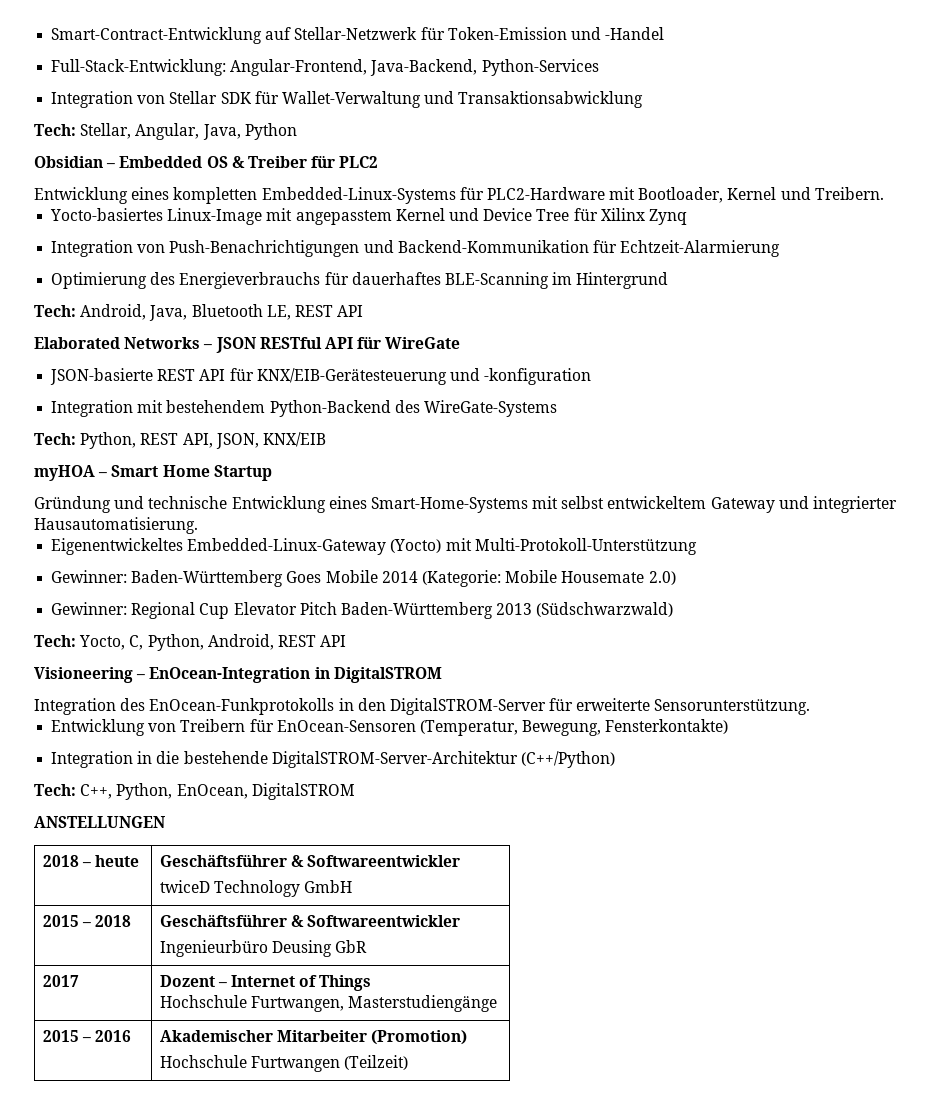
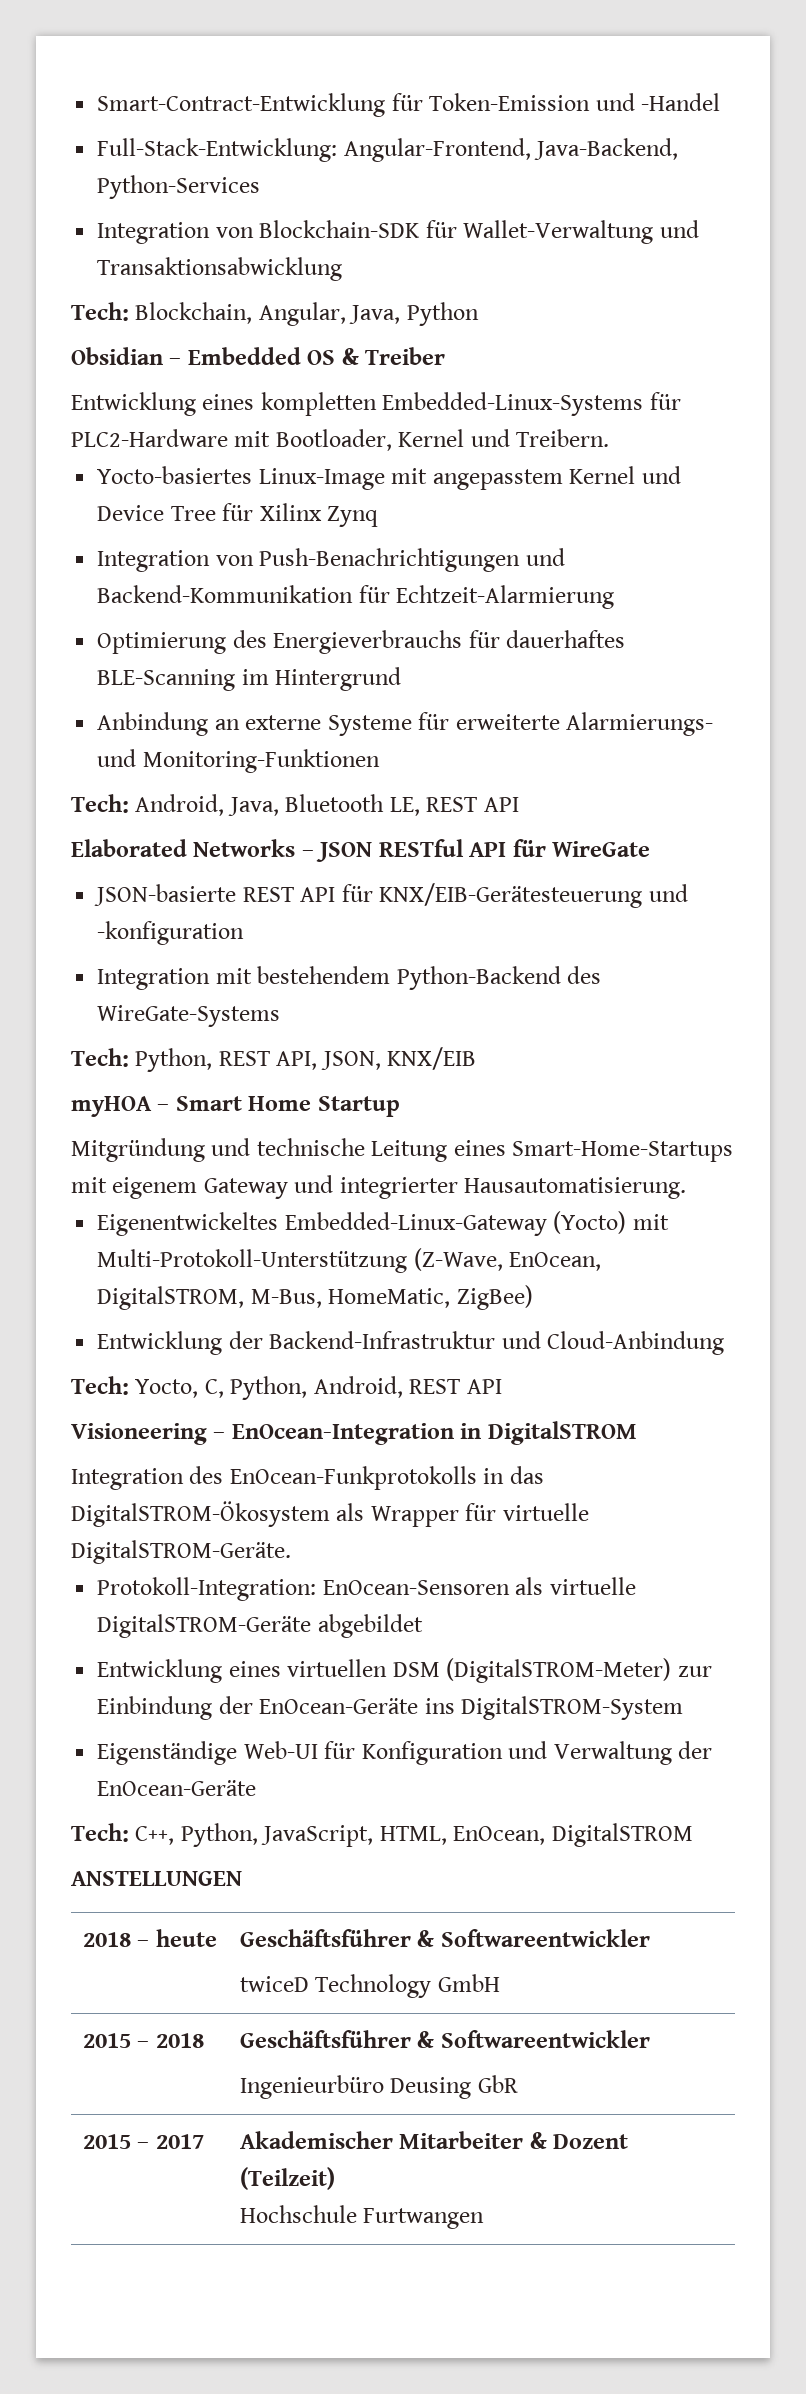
- Smart-Contract-Entwicklung auf Stellar-Netzwerk für Token-Emission und -Handel
+ Smart-Contract-Entwicklung für Token-Emission und -Handel
- Integration von Stellar SDK für Wallet-Verwaltung und Transaktionsabwicklung
+ Integration von Blockchain-SDK für Wallet-Verwaltung und Transaktionsabwicklung
- Tech: Stellar, Angular, Java, Python
+ Tech: Blockchain, Angular, Java, Python
- Obsidian – Embedded OS & Treiber für PLC2
+ Obsidian – Embedded OS & Treiber
+ Anbindung an externe Systeme für erweiterte Alarmierungs- und Monitoring-Funktionen
- Gründung und technische Entwicklung eines Smart-Home-Systems mit selbst entwickeltem Gateway und integrierter Hausautomatisierung.
+ Mitgründung und technische Leitung eines Smart-Home-Startups mit eigenem Gateway und integrierter Hausautomatisierung.
- Eigenentwickeltes Embedded-Linux-Gateway (Yocto) mit Multi-Protokoll-Unterstützung
- Gewinner: Baden-Württemberg Goes Mobile 2014 (Kategorie: Mobile Housemate 2.0)
- Gewinner: Regional Cup Elevator Pitch Baden-Württemberg 2013 (Südschwarzwald)
+ Eigenentwickeltes Embedded-Linux-Gateway (Yocto) mit Multi-Protokoll-Unterstützung (Z-Wave, EnOcean, DigitalSTROM, M-Bus, HomeMatic, ZigBee)
+ Entwicklung der Backend-Infrastruktur und Cloud-Anbindung
- Integration des EnOcean-Funkprotokolls in den DigitalSTROM-Server für erweiterte Sensorunterstützung.
- Entwicklung von Treibern für EnOcean-Sensoren (Temperatur, Bewegung, Fensterkontakte)
- Integration in die bestehende DigitalSTROM-Server-Architektur (C++/Python)
+ Integration des EnOcean-Funkprotokolls in das DigitalSTROM-Ökosystem als Wrapper für virtuelle DigitalSTROM-Geräte.
+ Protokoll-Integration: EnOcean-Sensoren als virtuelle DigitalSTROM-Geräte abgebildet
+ Entwicklung eines virtuellen DSM (DigitalSTROM-Meter) zur Einbindung der EnOcean-Geräte ins DigitalSTROM-System
+ Eigenständige Web-UI für Konfiguration und Verwaltung der EnOcean-Geräte
- Tech: C++, Python, EnOcean, DigitalSTROM
+ Tech: C++, Python, JavaScript, HTML, EnOcean, DigitalSTROM
- 2017 | Dozent – Internet of Things
- Hochschule Furtwangen, Masterstudiengänge
- 2015 – 2016 | Akademischer Mitarbeiter (Promotion)
- Hochschule Furtwangen (Teilzeit)
+ 2015 – 2017 | Akademischer Mitarbeiter & Dozent (Teilzeit)
+ Hochschule Furtwangen

